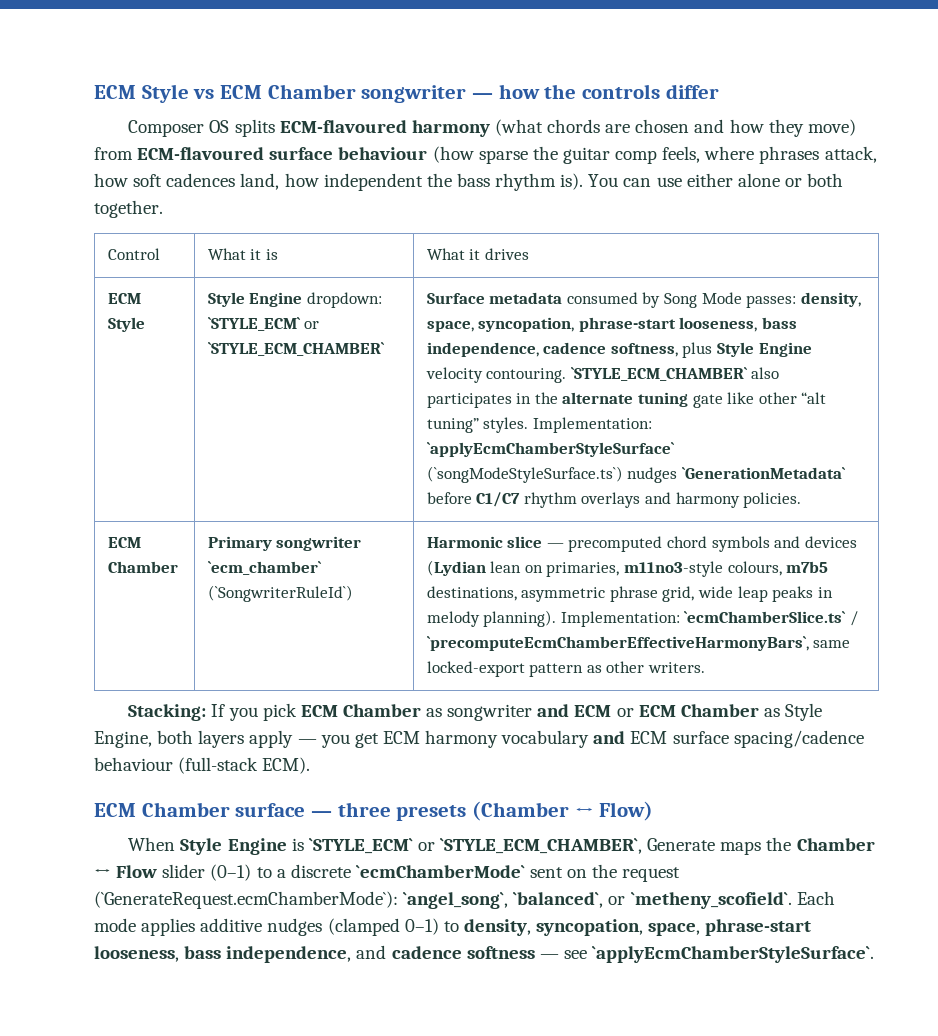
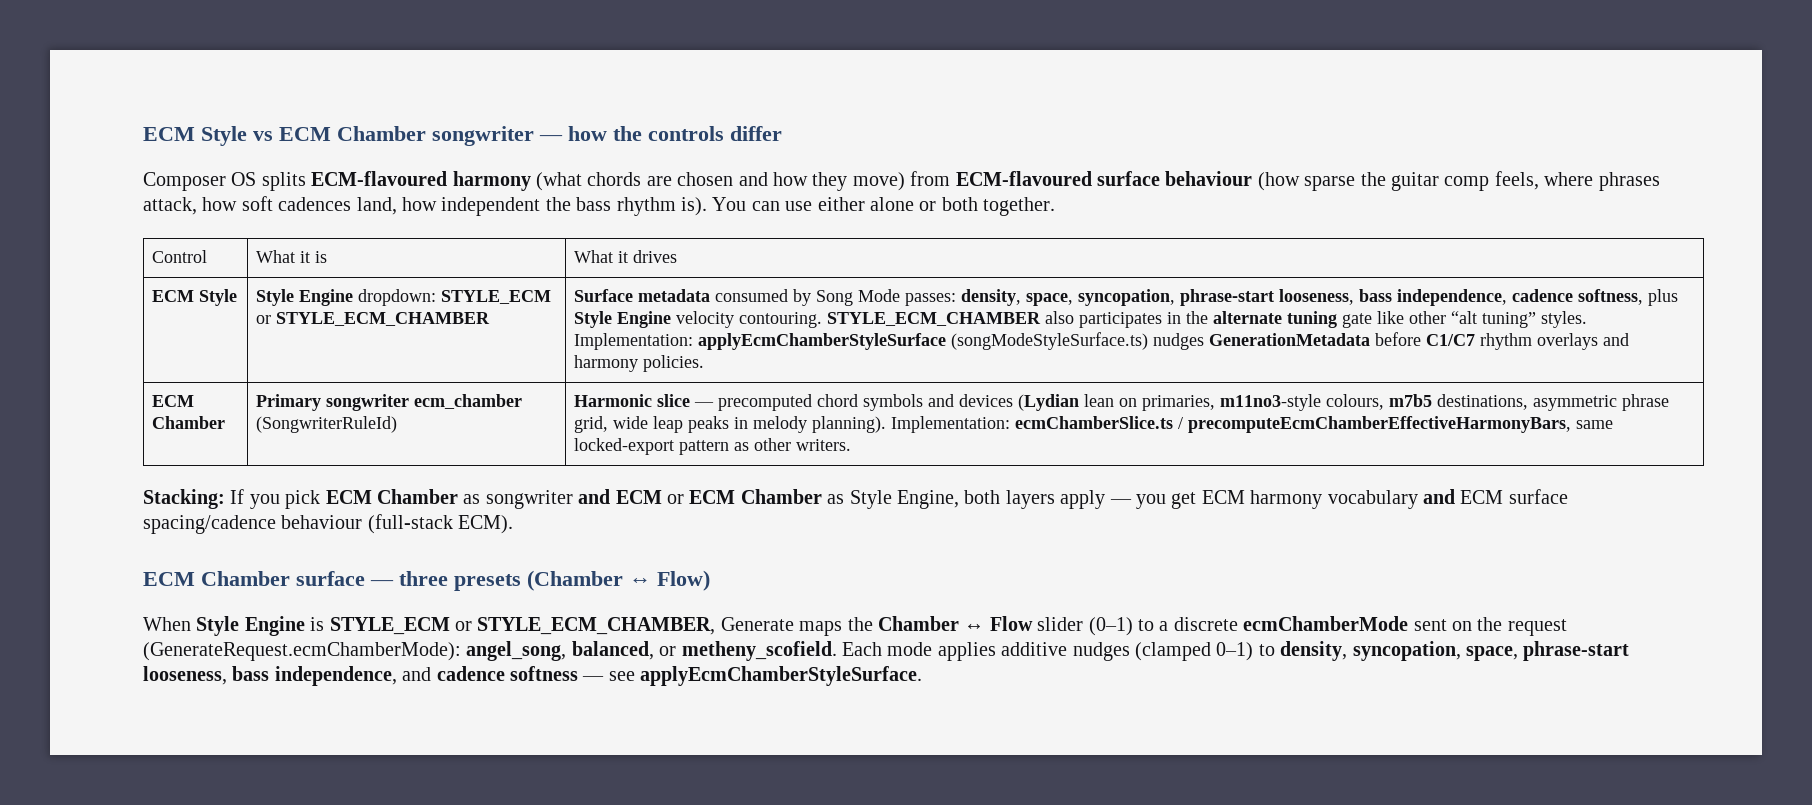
- Style Engine dropdown: `STYLE_ECM` or `STYLE_ECM_CHAMBER`
+ Style Engine dropdown: STYLE_ECM or STYLE_ECM_CHAMBER
- `STYLE_ECM_CHAMBER` also participates in the alternate tuning gate like other “alt tuning” styles.
+ STYLE_ECM_CHAMBER also participates in the alternate tuning gate like other “alt tuning” styles.
- Implementation: `applyEcmChamberStyleSurface` (`songModeStyleSurface.ts`) nudges `GenerationMetadata` before C1/C7 rhythm overlays and harmony policies.
+ Implementation: applyEcmChamberStyleSurface (songModeStyleSurface.ts) nudges GenerationMetadata before C1/C7 rhythm overlays and harmony policies.
- Primary songwriter `ecm_chamber` (`SongwriterRuleId`)
+ Primary songwriter ecm_chamber (SongwriterRuleId)
- Implementation: `ecmChamberSlice.ts` / `precomputeEcmChamberEffectiveHarmonyBars`, same locked-export pattern as other writers.
+ Implementation: ecmChamberSlice.ts / precomputeEcmChamberEffectiveHarmonyBars, same locked-export pattern as other writers.
- When Style Engine is `STYLE_ECM` or `STYLE_ECM_CHAMBER`, Generate maps the Chamber ↔ Flow slider (0–1) to a discrete `ecmChamberMode` sent on the request (`GenerateRequest.ecmChamberMode`): `angel_song`, `balanced`, or `metheny_scofield`.
+ When Style Engine is STYLE_ECM or STYLE_ECM_CHAMBER, Generate maps the Chamber ↔ Flow slider (0–1) to a discrete ecmChamberMode sent on the request (GenerateRequest.ecmChamberMode): angel_song, balanced, or metheny_scofield.
- Each mode applies additive nudges (clamped 0–1) to density, syncopation, space, phrase-start looseness, bass independence, and cadence softness — see `applyEcmChamberStyleSurface`.
+ Each mode applies additive nudges (clamped 0–1) to density, syncopation, space, phrase-start looseness, bass independence, and cadence softness — see applyEcmChamberStyleSurface.

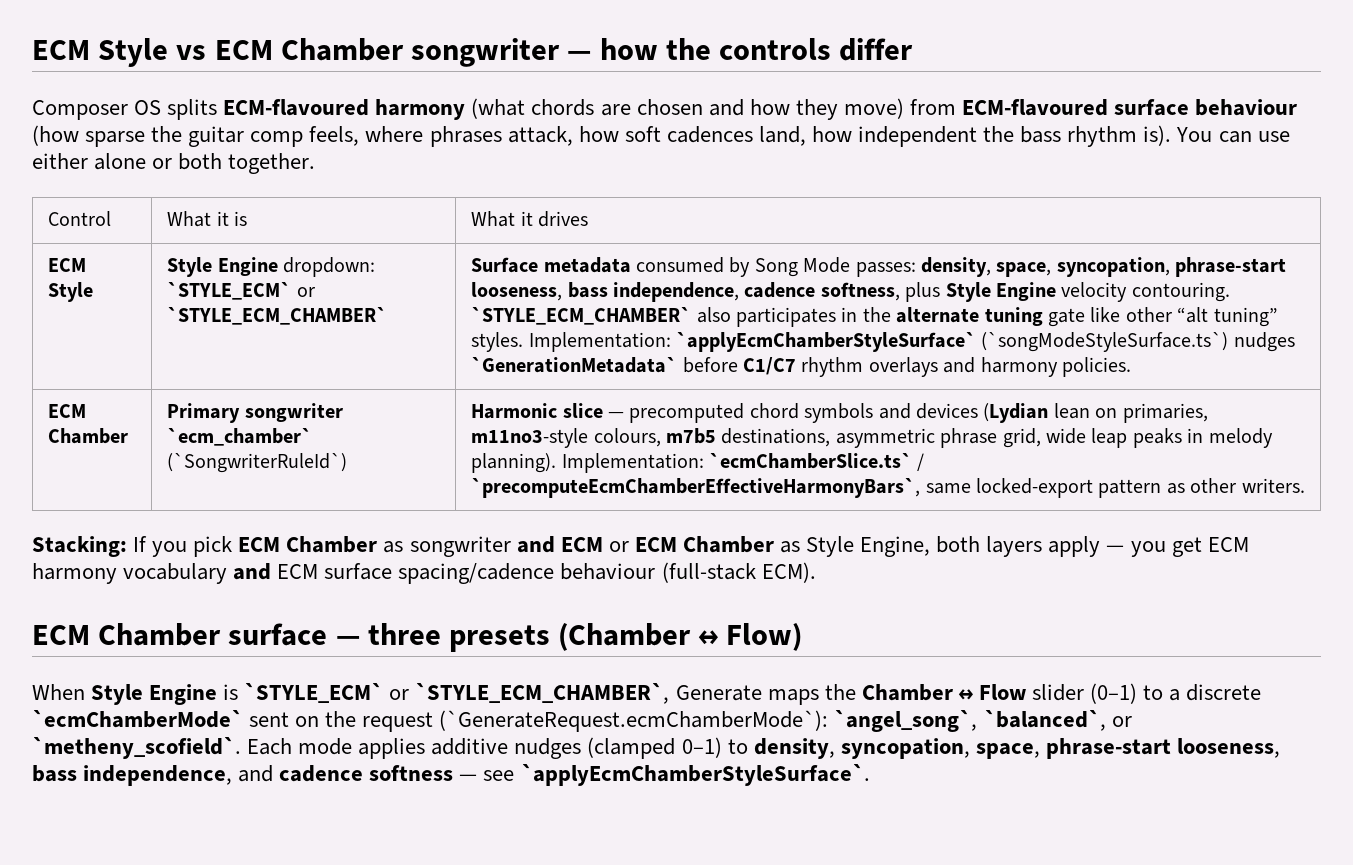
- Style Engine dropdown: STYLE_ECM or STYLE_ECM_CHAMBER
+ Style Engine dropdown: `STYLE_ECM` or `STYLE_ECM_CHAMBER`
- STYLE_ECM_CHAMBER also participates in the alternate tuning gate like other “alt tuning” styles.
+ `STYLE_ECM_CHAMBER` also participates in the alternate tuning gate like other “alt tuning” styles.
- Implementation: applyEcmChamberStyleSurface (songModeStyleSurface.ts) nudges GenerationMetadata before C1/C7 rhythm overlays and harmony policies.
+ Implementation: `applyEcmChamberStyleSurface` (`songModeStyleSurface.ts`) nudges `GenerationMetadata` before C1/C7 rhythm overlays and harmony policies.
- Primary songwriter ecm_chamber (SongwriterRuleId)
+ Primary songwriter `ecm_chamber` (`SongwriterRuleId`)
- Implementation: ecmChamberSlice.ts / precomputeEcmChamberEffectiveHarmonyBars, same locked-export pattern as other writers.
+ Implementation: `ecmChamberSlice.ts` / `precomputeEcmChamberEffectiveHarmonyBars`, same locked-export pattern as other writers.
- When Style Engine is STYLE_ECM or STYLE_ECM_CHAMBER, Generate maps the Chamber ↔ Flow slider (0–1) to a discrete ecmChamberMode sent on the request (GenerateRequest.ecmChamberMode): angel_song, balanced, or metheny_scofield.
+ When Style Engine is `STYLE_ECM` or `STYLE_ECM_CHAMBER`, Generate maps the Chamber ↔ Flow slider (0–1) to a discrete `ecmChamberMode` sent on the request (`GenerateRequest.ecmChamberMode`): `angel_song`, `balanced`, or `metheny_scofield`.
- Each mode applies additive nudges (clamped 0–1) to density, syncopation, space, phrase-start looseness, bass independence, and cadence softness — see applyEcmChamberStyleSurface.
+ Each mode applies additive nudges (clamped 0–1) to density, syncopation, space, phrase-start looseness, bass independence, and cadence softness — see `applyEcmChamberStyleSurface`.

